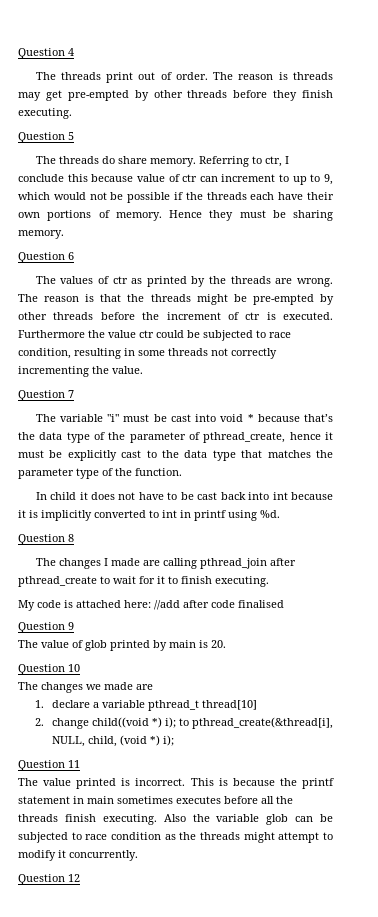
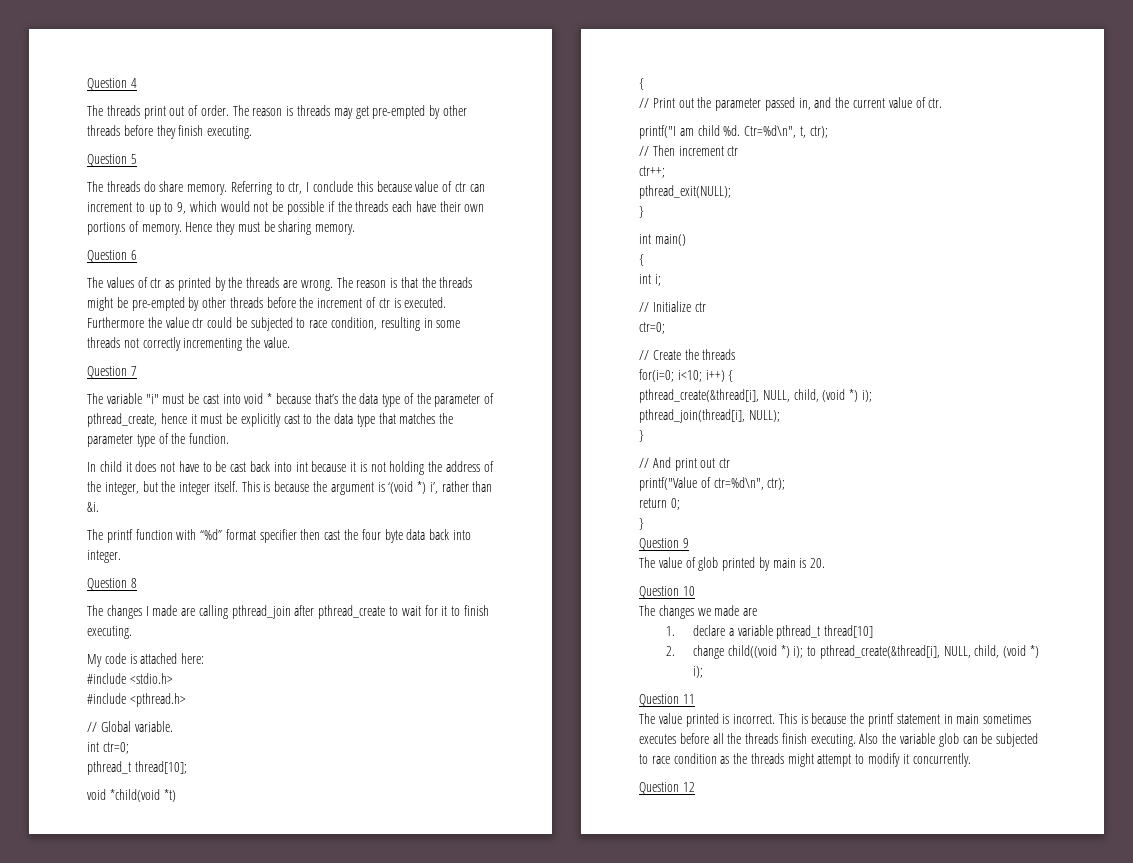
- In child it does not have to be cast back into int because it is implicitly converted to int in printf using %d.
+ In child it does not have to be cast back into int because it is not holding the address of the integer, but the integer itself. This is because the argument is ‘(void *) i’, rather than &i.
+ The printf function with “%d” format specifier then cast the four byte data back into integer.
- My code is attached here: //add after code finalised
+ My code is attached here:
+ #include <stdio.h>
+ #include <pthread.h>
+ // Global variable.
+ int ctr=0;
+ pthread_t thread[10];
+ void *child(void *t)
+ {
+ // Print out the parameter passed in, and the current value of ctr.
+ printf("I am child %d. Ctr=%d\n", t, ctr);
+ // Then increment ctr
+ ctr++;
+ pthread_exit(NULL);
+ }
+ int main()
+ {
+ int i;
+ // Initialize ctr
+ ctr=0;
+ // Create the threads
+ for(i=0; i<10; i++) {
+ pthread_create(&thread[i], NULL, child, (void *) i);
+ pthread_join(thread[i], NULL);
+ }
+ // And print out ctr
+ printf("Value of ctr=%d\n", ctr);
+ return 0;
+ }

